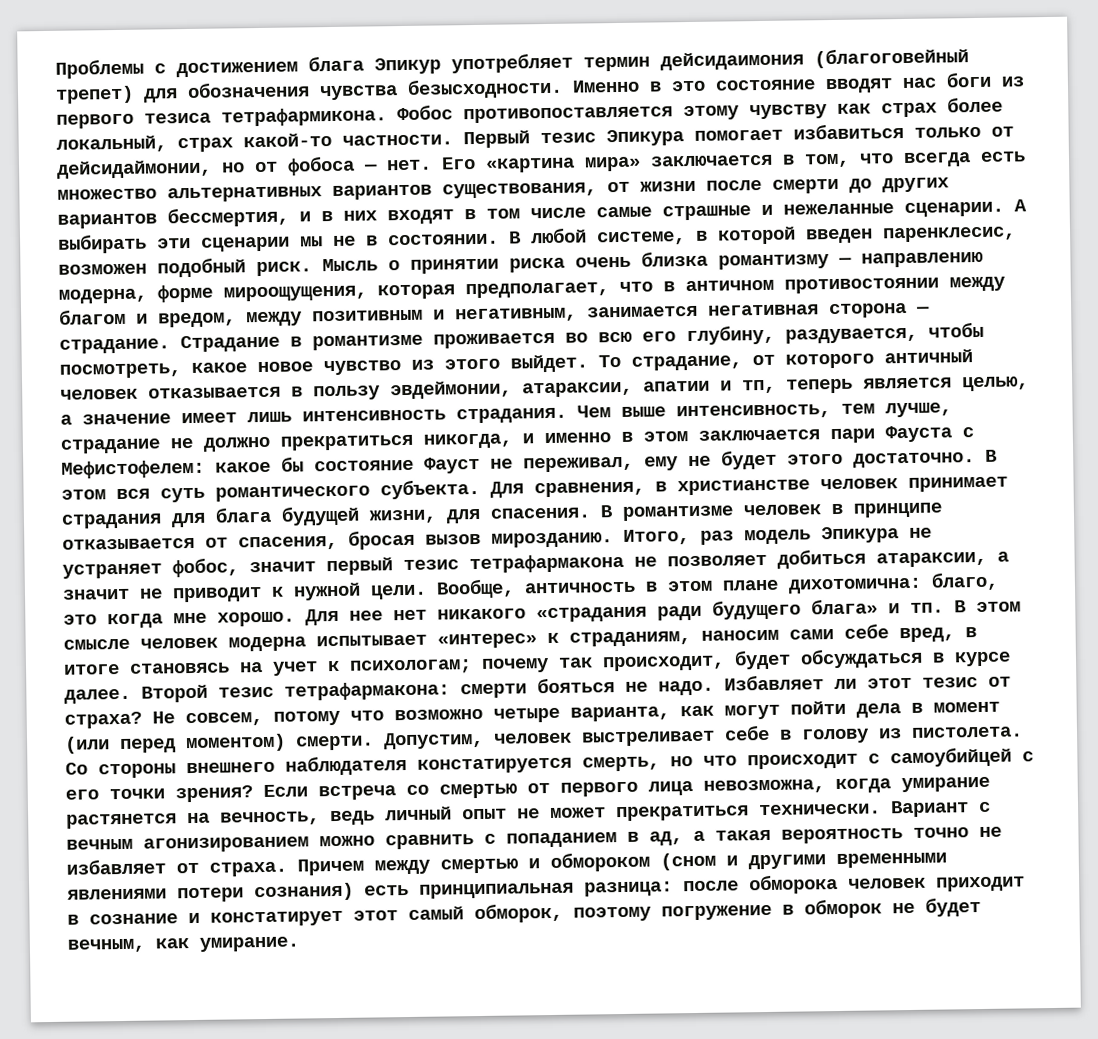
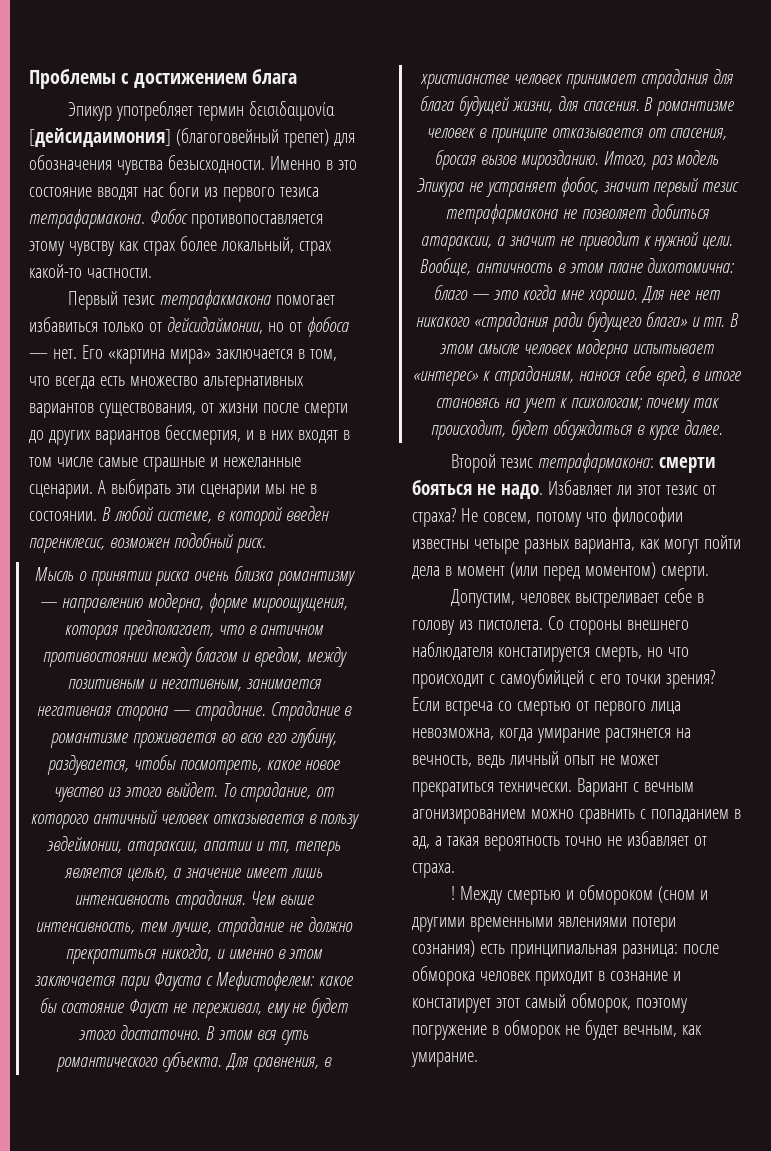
- Проблемы с достижением блага Эпикур употребляет термин дейсидаимония (благоговейный трепет) для обозначения чувства безысходности.
+ Проблемы с достижением блага
+ Эпикур употребляет термин δεισιδαιμονία [дейсидаимония] (благоговейный трепет) для обозначения чувства безысходности.
- Именно в это состояние вводят нас боги из первого тезиса тетрафармикона.
+ Именно в это состояние вводят нас боги из первого тезиса тетрафармакона.
- Фобос противопоставляется этому чувству как страх более локальный, страх какой-то частности. Первый тезис Эпикура помогает избавиться только от дейсидаймонии, но от фобоса — нет.
+ Фобос противопоставляется этому чувству как страх более локальный, страх какой-то частности.
+ Первый тезис тетрафакмакона помогает избавиться только от дейсидаймонии, но от фобоса — нет.
- В любой системе, в которой введен паренклесис, возможен подобный риск. Мысль о принятии риска очень близка романтизму — направлению модерна, форме мироощущения, которая предполагает, что в античном противостоянии между благом и вредом, между позитивным и негативным, занимается негативная сторона — страдание.
+ В любой системе, в которой введен паренклесис, возможен подобный риск.
+ Мысль о принятии риска очень близка романтизму — направлению модерна, форме мироощущения, которая предполагает, что в античном противостоянии между благом и вредом, между позитивным и негативным, занимается негативная сторона — страдание.
- Вообще, античность в этом плане дихотомична: благо, это когда мне хорошо.
+ Вообще, античность в этом плане дихотомична: благо — это когда мне хорошо.
- В этом смысле человек модерна испытывает «интерес» к страданиям, наносим сами себе вред, в итоге становясь на учет к психологам; почему так происходит, будет обсуждаться в курсе далее. Второй тезис тетрафармакона: смерти бояться не надо.
+ В этом смысле человек модерна испытывает «интерес» к страданиям, нанося себе вред, в итоге становясь на учет к психологам; почему так происходит, будет обсуждаться в курсе далее.
+ Второй тезис тетрафармакона: смерти бояться не надо.
- Не совсем, потому что возможно четыре варианта, как могут пойти дела в момент (или перед моментом) смерти. Допустим, человек выстреливает себе в голову из пистолета.
+ Не совсем, потому что философии известны четыре разных варианта, как могут пойти дела в момент (или перед моментом) смерти.
+ Допустим, человек выстреливает себе в голову из пистолета.
- Вариант с вечным агонизированием можно сравнить с попаданием в ад, а такая вероятность точно не избавляет от страха. Причем между смертью и обмороком (сном и другими временными явлениями потери сознания) есть принципиальная разница: после обморока человек приходит в сознание и констатирует этот самый обморок, поэтому погружение в обморок не будет вечным, как умирание.
+ Вариант с вечным агонизированием можно сравнить с попаданием в ад, а такая вероятность точно не избавляет от страха.
+ ! Между смертью и обмороком (сном и другими временными явлениями потери сознания) есть принципиальная разница: после обморока человек приходит в сознание и констатирует этот самый обморок, поэтому погружение в обморок не будет вечным, как умирание.

